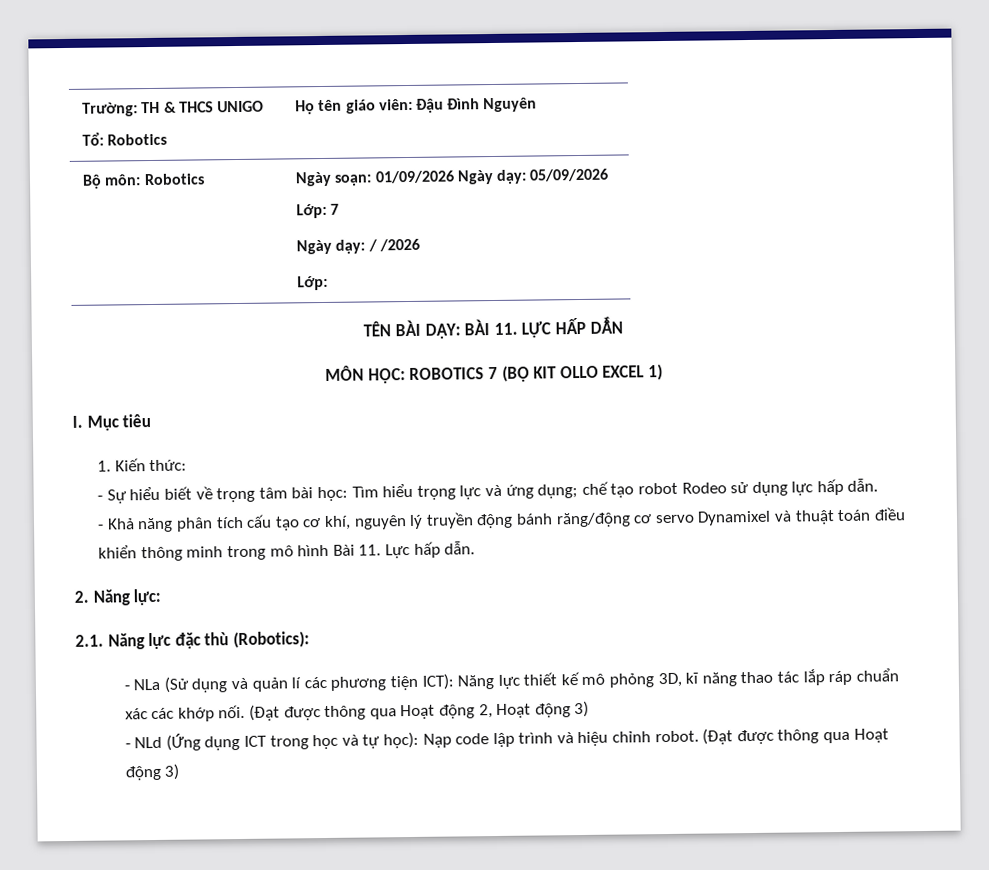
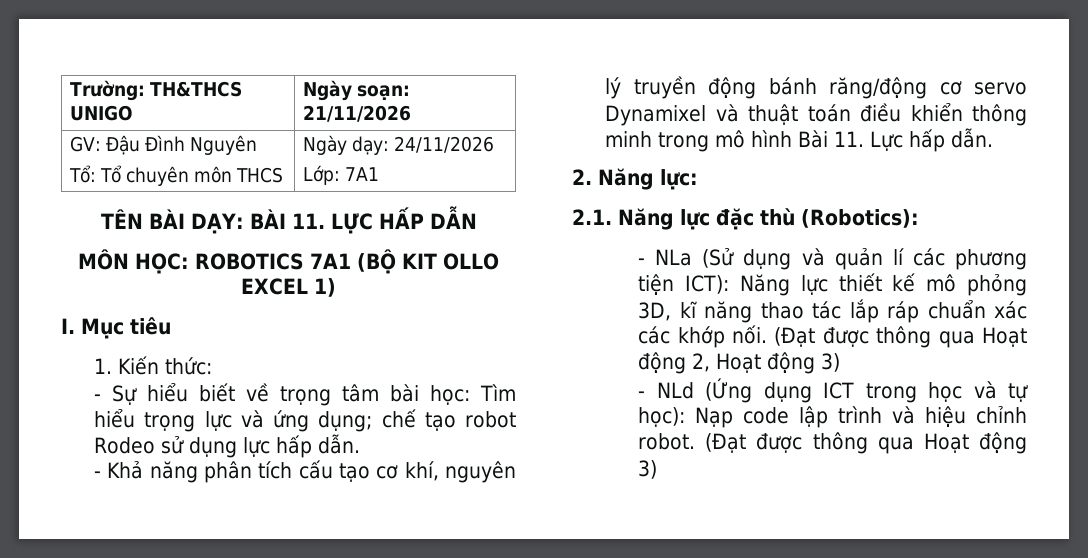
- Trường: TH & THCS UNIGO
- Tổ: Robotics | Họ tên giáo viên: Đậu Đình Nguyên
- Bộ môn: Robotics | Ngày soạn: 01/09/2026 Ngày dạy: 05/09/2026
- Lớp: 7
- Ngày dạy: / /2026
- Lớp:
+ Trường: TH&THCS UNIGO | Ngày soạn: 21/11/2026
+ GV: Đậu Đình Nguyên
+ Tổ: Tổ chuyên môn THCS | Ngày dạy: 24/11/2026
+ Lớp: 7A1
- MÔN HỌC: ROBOTICS 7 (BỘ KIT OLLO EXCEL 1)
+ MÔN HỌC: ROBOTICS 7A1 (BỘ KIT OLLO EXCEL 1)

